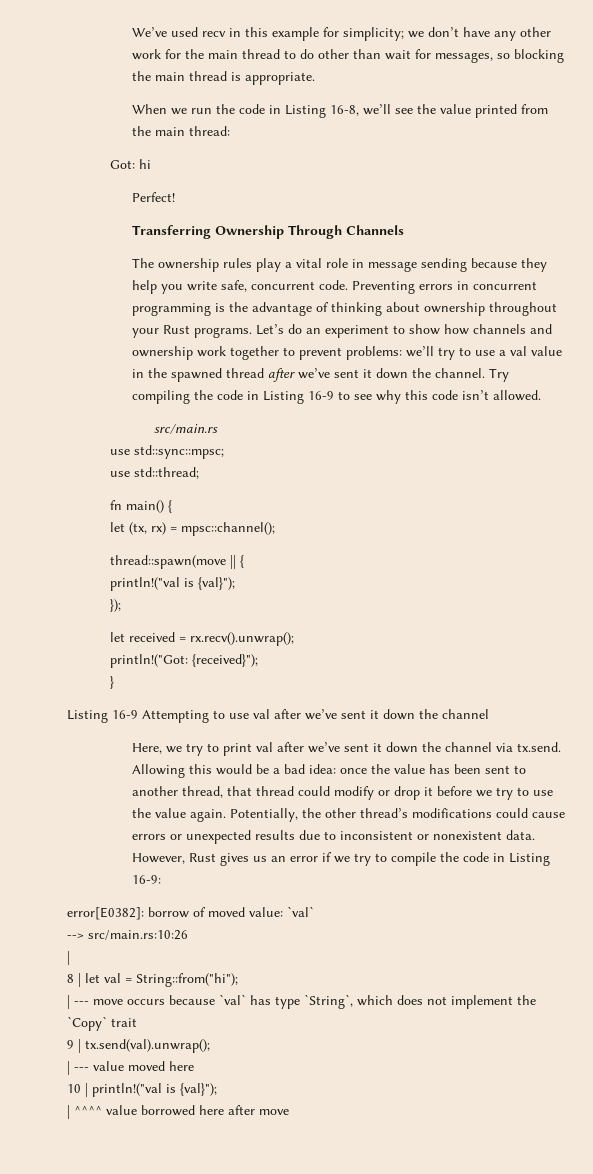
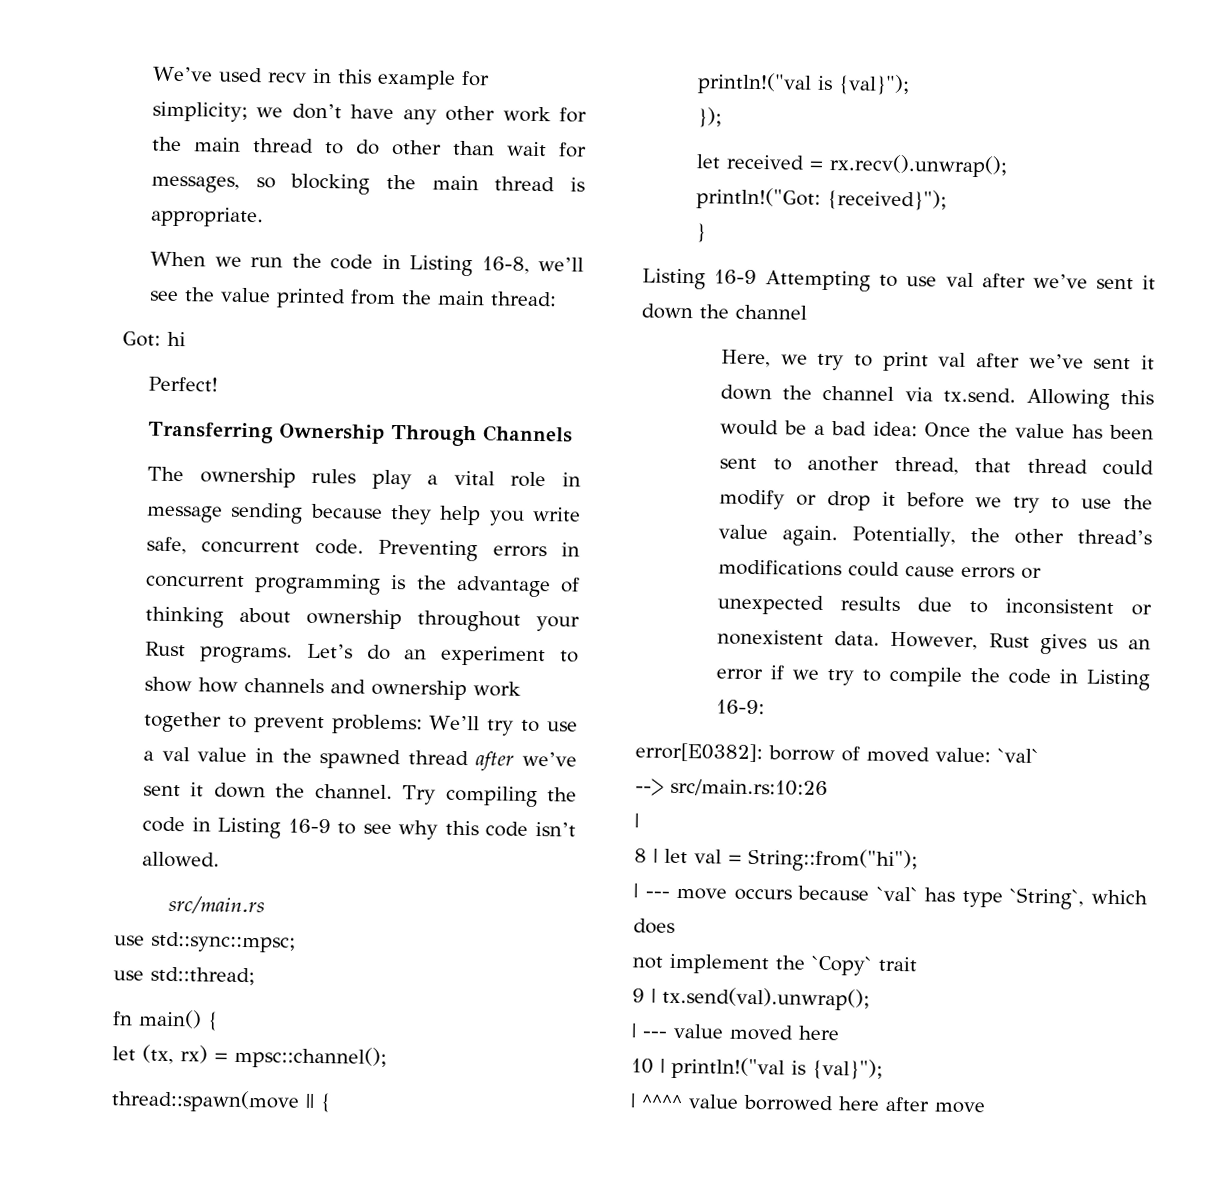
- Let’s do an experiment to show how channels and ownership work together to prevent problems: we’ll try to use a val value in the spawned thread after we’ve sent it down the channel.
+ Let’s do an experiment to show how channels and ownership work together to prevent problems: We’ll try to use a val value in the spawned thread after we’ve sent it down the channel.
- Here, we try to print val after we’ve sent it down the channel via tx.send. Allowing this would be a bad idea: once the value has been sent to another thread, that thread could modify or drop it before we try to use the value again.
+ Here, we try to print val after we’ve sent it down the channel via tx.send. Allowing this would be a bad idea: Once the value has been sent to another thread, that thread could modify or drop it before we try to use the value again.
- | --- move occurs because `val` has type `String`, which does not implement the `Copy` trait
+ | --- move occurs because `val` has type `String`, which does
+ not implement the `Copy` trait

